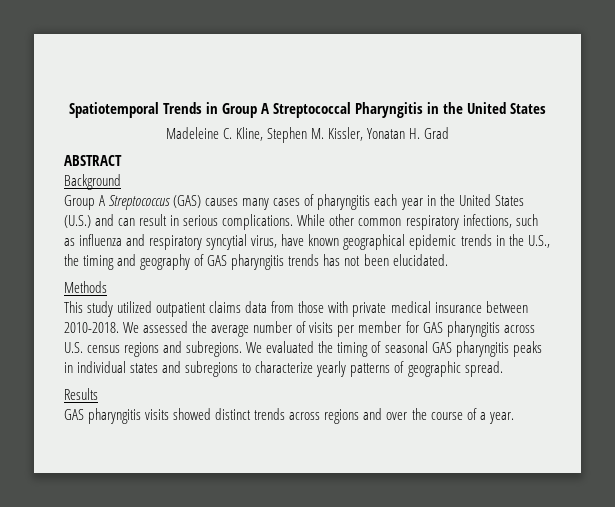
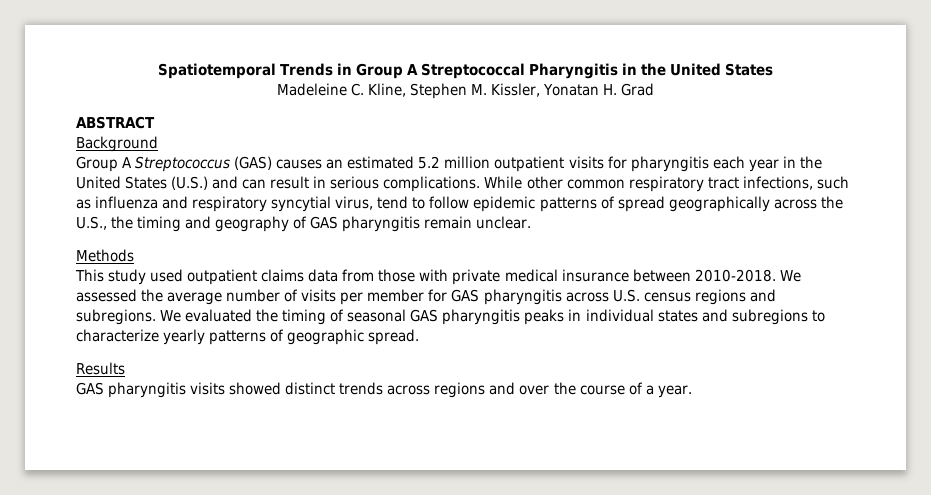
- Group A Streptococcus (GAS) causes many cases of pharyngitis each year in the United States (U.S.) and can result in serious complications.
+ Group A Streptococcus (GAS) causes an estimated 5.2 million outpatient visits for pharyngitis each year in the United States (U.S.) and can result in serious complications.
- While other common respiratory infections, such as influenza and respiratory syncytial virus, have known geographical epidemic trends in the U.S., the timing and geography of GAS pharyngitis trends has not been elucidated.
+ While other common respiratory tract infections, such as influenza and respiratory syncytial virus, tend to follow epidemic patterns of spread geographically across the U.S., the timing and geography of GAS pharyngitis remain unclear.
- This study utilized outpatient claims data from those with private medical insurance between 2010-2018.
+ This study used outpatient claims data from those with private medical insurance between 2010-2018.

